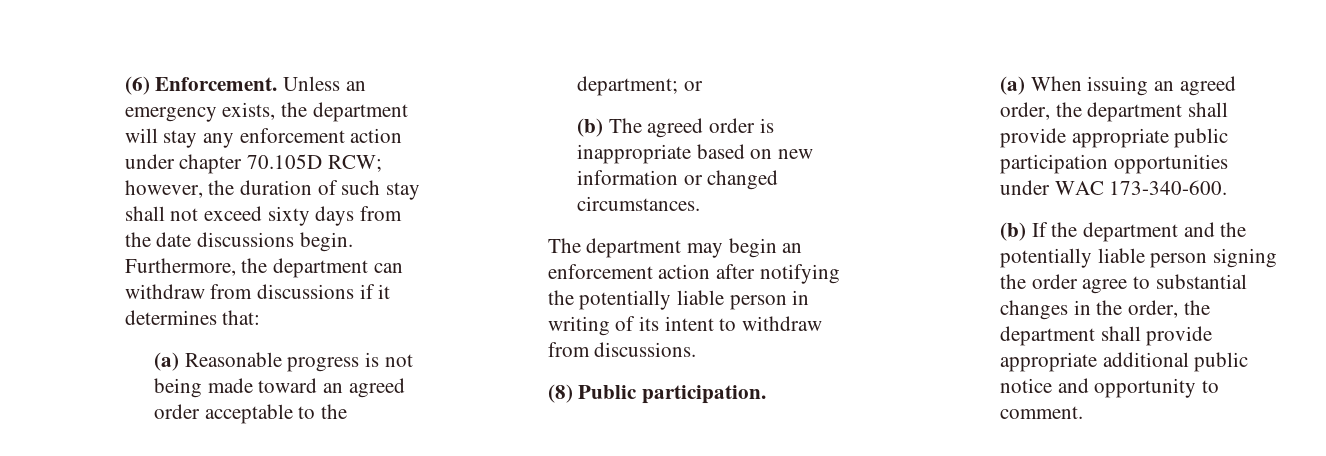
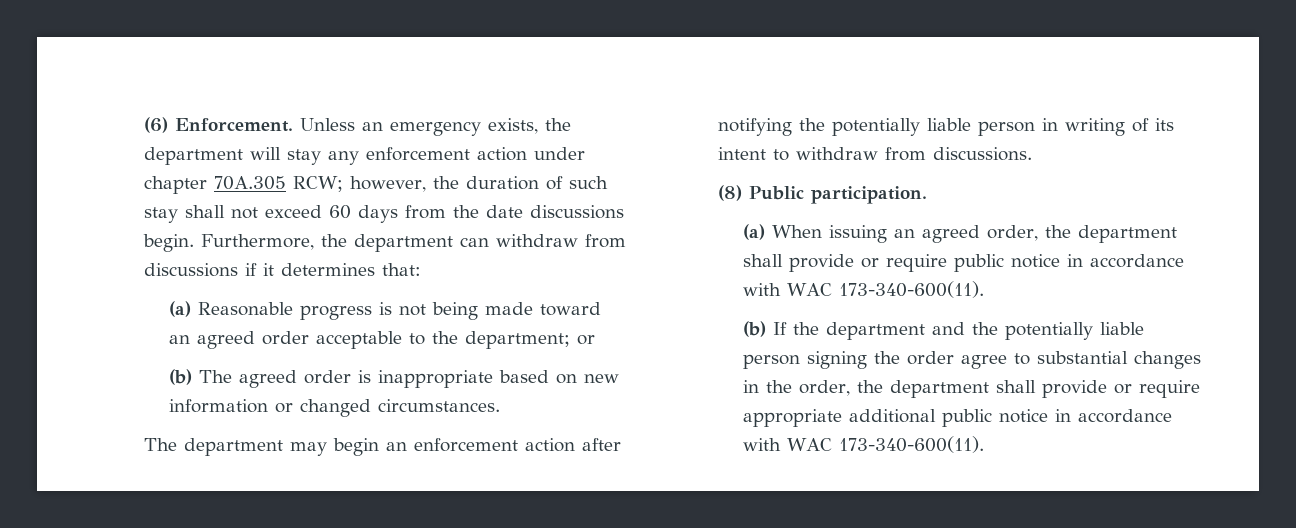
- Unless an emergency exists, the department will stay any enforcement action under chapter 70.105D RCW; however, the duration of such stay shall not exceed sixty days from the date discussions begin.
+ Unless an emergency exists, the department will stay any enforcement action under chapter 70A.305 RCW; however, the duration of such stay shall not exceed 60 days from the date discussions begin.
- (a) When issuing an agreed order, the department shall provide appropriate public participation opportunities under WAC 173-340-600.
+ (a) When issuing an agreed order, the department shall provide or require public notice in accordance with WAC 173-340-600(11).
- (b) If the department and the potentially liable person signing the order agree to substantial changes in the order, the department shall provide appropriate additional public notice and opportunity to comment.
+ (b) If the department and the potentially liable person signing the order agree to substantial changes in the order, the department shall provide or require appropriate additional public notice in accordance with WAC 173-340-600(11).

